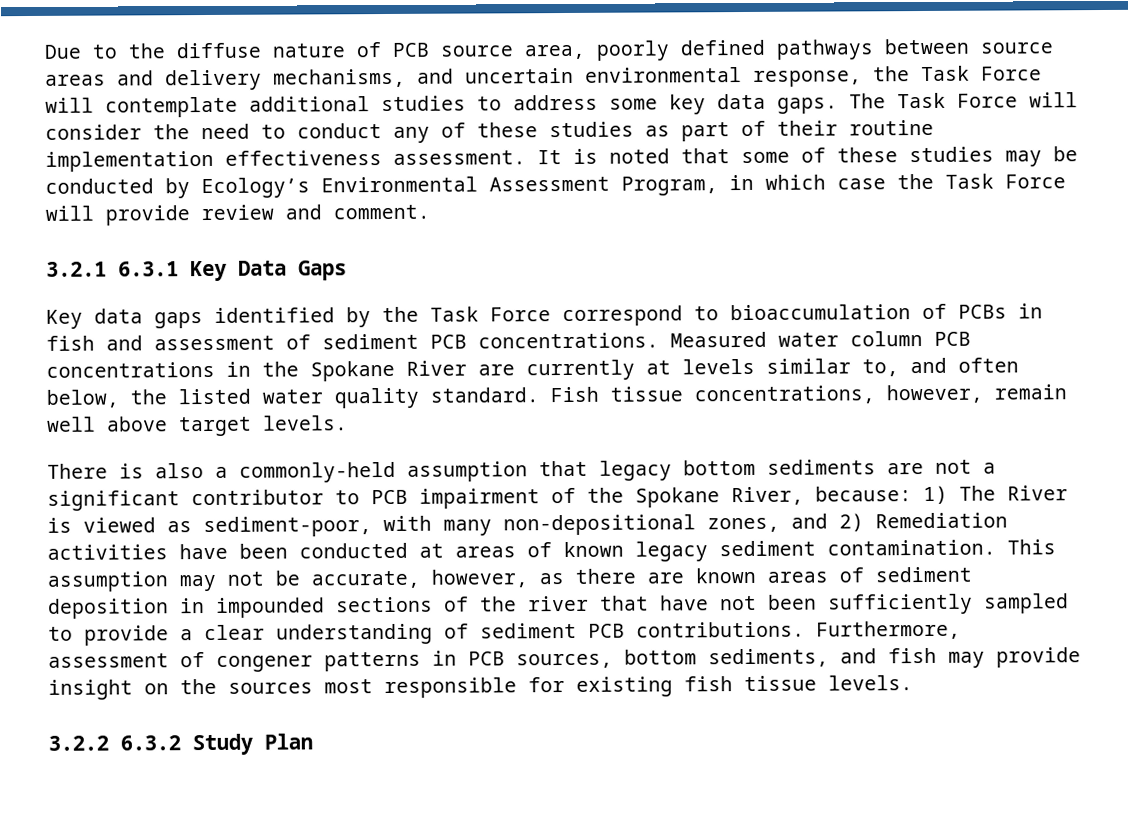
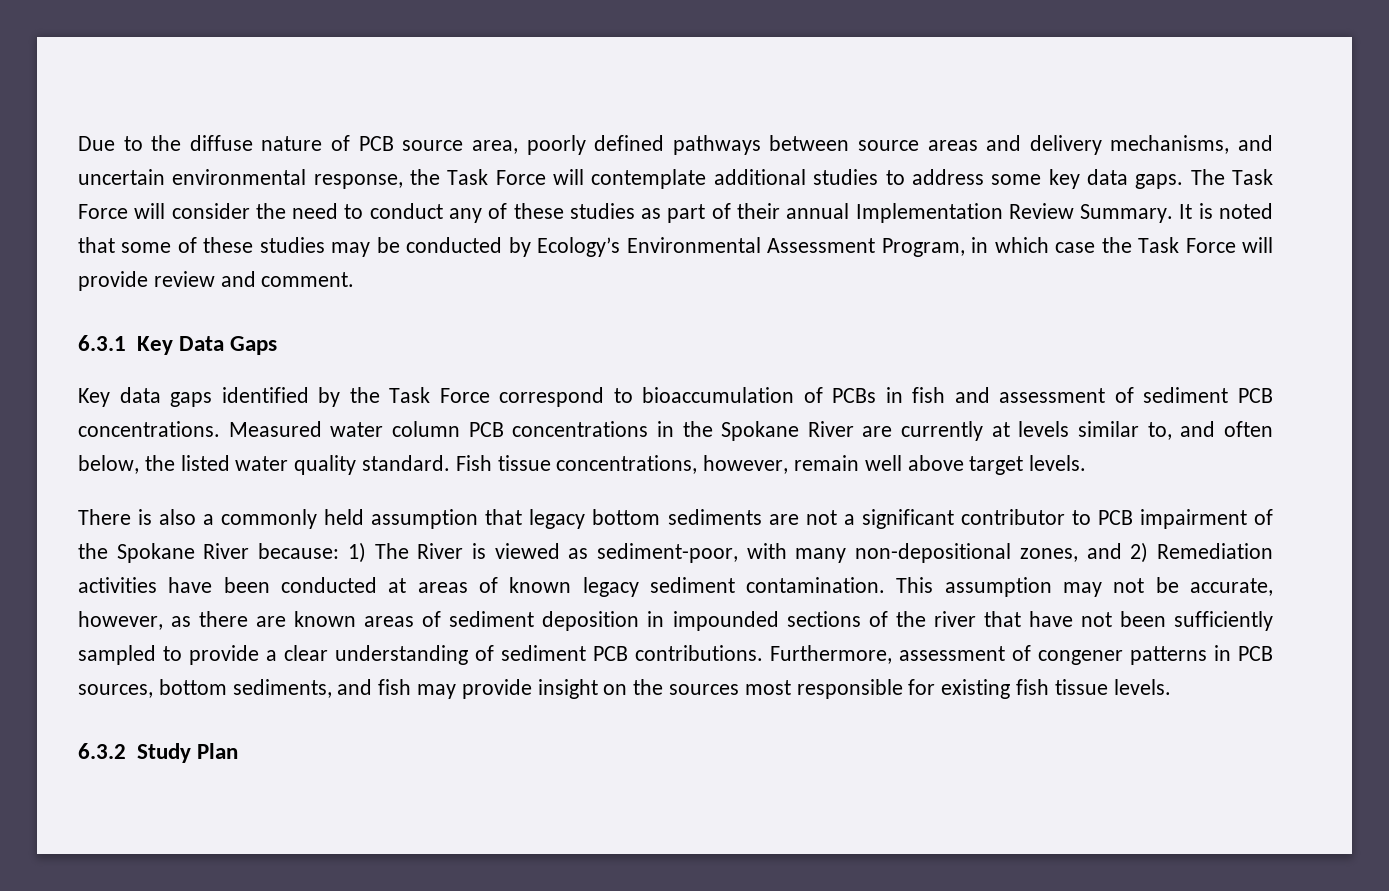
- The Task Force will consider the need to conduct any of these studies as part of their routine implementation effectiveness assessment.
+ The Task Force will consider the need to conduct any of these studies as part of their annual Implementation Review Summary.
- 3.2.1 6.3.1 Key Data Gaps
+ 6.3.1 Key Data Gaps
- There is also a commonly-held assumption that legacy bottom sediments are not a significant contributor to PCB impairment of the Spokane River, because: 1) The River is viewed as sediment-poor, with many non-depositional zones, and 2) Remediation activities have been conducted at areas of known legacy sediment contamination.
+ There is also a commonly held assumption that legacy bottom sediments are not a significant contributor to PCB impairment of the Spokane River because: 1) The River is viewed as sediment-poor, with many non-depositional zones, and 2) Remediation activities have been conducted at areas of known legacy sediment contamination.
- 3.2.2 6.3.2 Study Plan
+ 6.3.2 Study Plan

